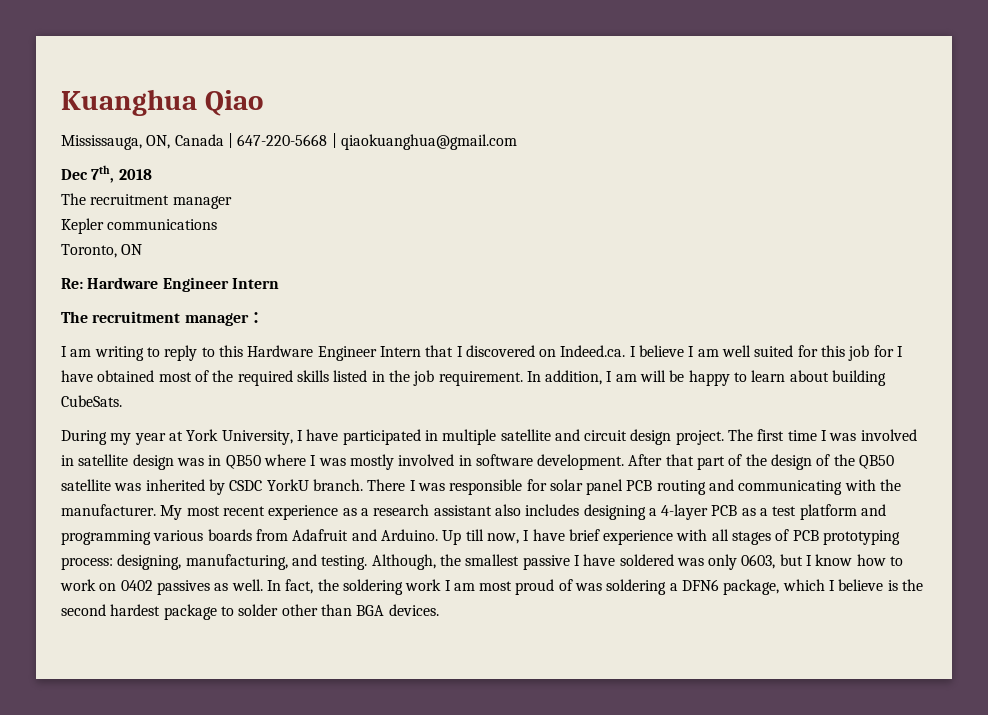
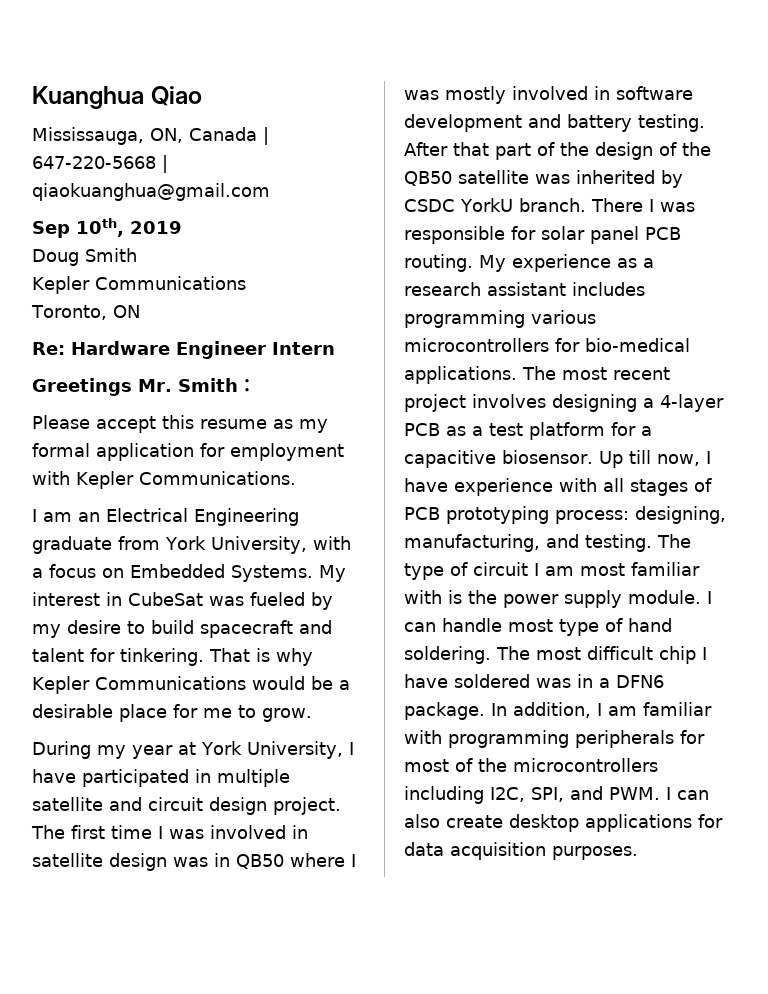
- Dec 7th, 2018
- The recruitment manager
- Kepler communications
+ Sep 10th, 2019
+ Doug Smith
+ Kepler Communications
- The recruitment manager：
- I am writing to reply to this Hardware Engineer Intern that I discovered on Indeed.ca. I believe I am well suited for this job for I have obtained most of the required skills listed in the job requirement. In addition, I am will be happy to learn about building CubeSats.
+ Greetings Mr. Smith：
+ Please accept this resume as my formal application for employment with Kepler Communications.
+ I am an Electrical Engineering graduate from York University, with a focus on Embedded Systems. My interest in CubeSat was fueled by my desire to build spacecraft and talent for tinkering. That is why Kepler Communications would be a desirable place for me to grow.
- The first time I was involved in satellite design was in QB50 where I was mostly involved in software development.
+ The first time I was involved in satellite design was in QB50 where I was mostly involved in software development and battery testing.
- There I was responsible for solar panel PCB routing and communicating with the manufacturer. My most recent experience as a research assistant also includes designing a 4-layer PCB as a test platform and programming various boards from Adafruit and Arduino.
+ There I was responsible for solar panel PCB routing. My experience as a research assistant includes programming various microcontrollers for bio-medical applications. The most recent project involves designing a 4-layer PCB as a test platform for a capacitive biosensor.
- Up till now, I have brief experience with all stages of PCB prototyping process: designing, manufacturing, and testing.
+ Up till now, I have experience with all stages of PCB prototyping process: designing, manufacturing, and testing.
- Although, the smallest passive I have soldered was only 0603, but I know how to work on 0402 passives as well. In fact, the soldering work I am most proud of was soldering a DFN6 package, which I believe is the second hardest package to solder other than BGA devices.
+ The type of circuit I am most familiar with is the power supply module. I can handle most type of hand soldering. The most difficult chip I have soldered was in a DFN6 package. In addition, I am familiar with programming peripherals for most of the microcontrollers including I2C, SPI, and PWM. I can also create desktop applications for data acquisition purposes.

